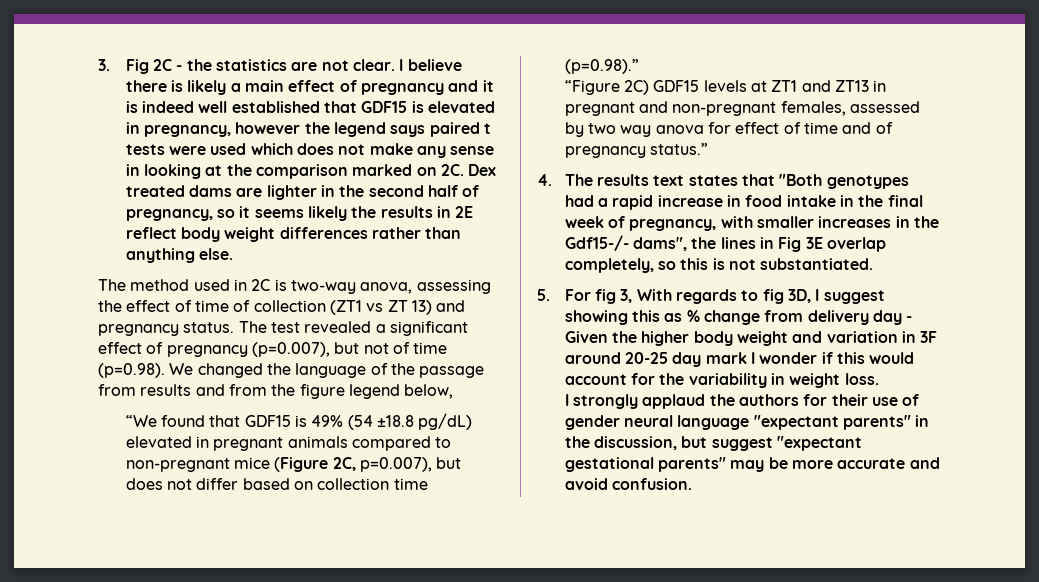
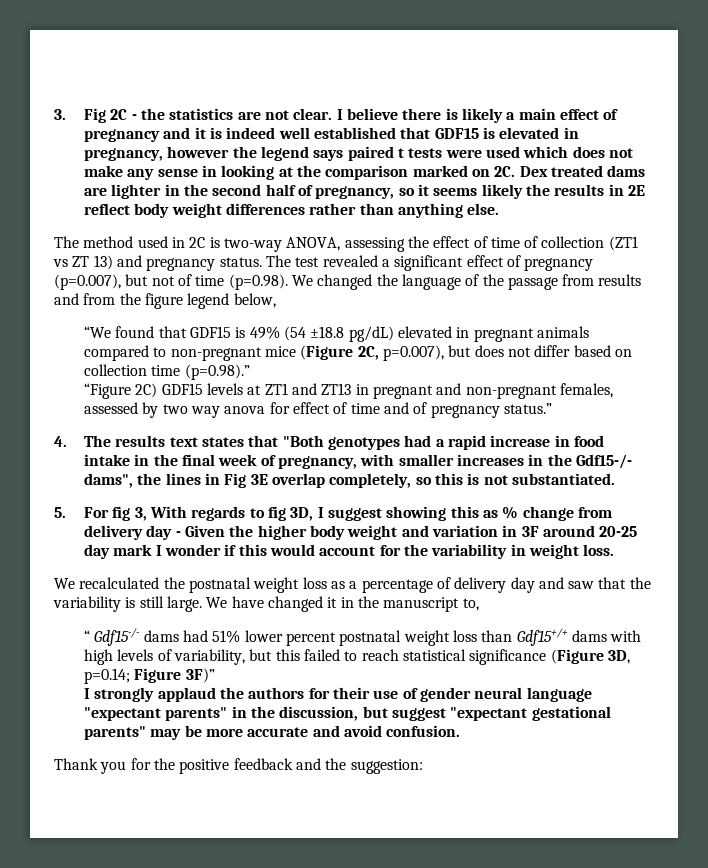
- The method used in 2C is two-way anova, assessing the effect of time of collection (ZT1 vs ZT 13) and pregnancy status.
+ The method used in 2C is two-way ANOVA, assessing the effect of time of collection (ZT1 vs ZT 13) and pregnancy status.
+ We recalculated the postnatal weight loss as a percentage of delivery day and saw that the variability is still large. We have changed it in the manuscript to,
+ “ Gdf15-/- dams had 51% lower percent postnatal weight loss than Gdf15+/+ dams with high levels of variability, but this failed to reach statistical significance (Figure 3D, p=0.14; Figure 3F)”
+ Thank you for the positive feedback and the suggestion:

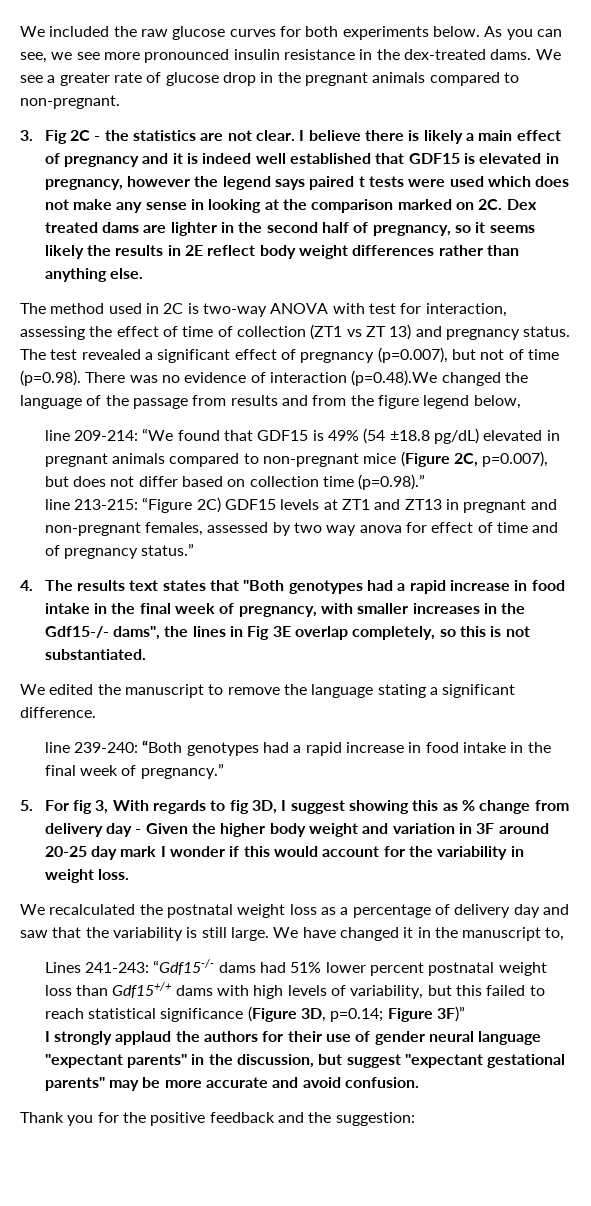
+ We included the raw glucose curves for both experiments below. As you can see, we see more pronounced insulin resistance in the dex-treated dams. We see a greater rate of glucose drop in the pregnant animals compared to non-pregnant.
- The method used in 2C is two-way ANOVA, assessing the effect of time of collection (ZT1 vs ZT 13) and pregnancy status.
+ The method used in 2C is two-way ANOVA with test for interaction, assessing the effect of time of collection (ZT1 vs ZT 13) and pregnancy status.
- The test revealed a significant effect of pregnancy (p=0.007), but not of time (p=0.98). We changed the language of the passage from results and from the figure legend below,
+ The test revealed a significant effect of pregnancy (p=0.007), but not of time (p=0.98). There was no evidence of interaction (p=0.48).We changed the language of the passage from results and from the figure legend below,
- “We found that GDF15 is 49% (54 ±18.8 pg/dL) elevated in pregnant animals compared to non-pregnant mice (Figure 2C, p=0.007), but does not differ based on collection time (p=0.98).”
+ line 209-214: “We found that GDF15 is 49% (54 ±18.8 pg/dL) elevated in pregnant animals compared to non-pregnant mice (Figure 2C, p=0.007), but does not differ based on collection time (p=0.98).”
- “Figure 2C) GDF15 levels at ZT1 and ZT13 in pregnant and non-pregnant females, assessed by two way anova for effect of time and of pregnancy status.”
+ line 213-215: “Figure 2C) GDF15 levels at ZT1 and ZT13 in pregnant and non-pregnant females, assessed by two way anova for effect of time and of pregnancy status.”
+ We edited the manuscript to remove the language stating a significant difference.
+ line 239-240: “Both genotypes had a rapid increase in food intake in the final week of pregnancy.”
- “ Gdf15-/- dams had 51% lower percent postnatal weight loss than Gdf15+/+ dams with high levels of variability, but this failed to reach statistical significance (Figure 3D, p=0.14; Figure 3F)”
+ Lines 241-243: “Gdf15-/- dams had 51% lower percent postnatal weight loss than Gdf15+/+ dams with high levels of variability, but this failed to reach statistical significance (Figure 3D, p=0.14; Figure 3F)”

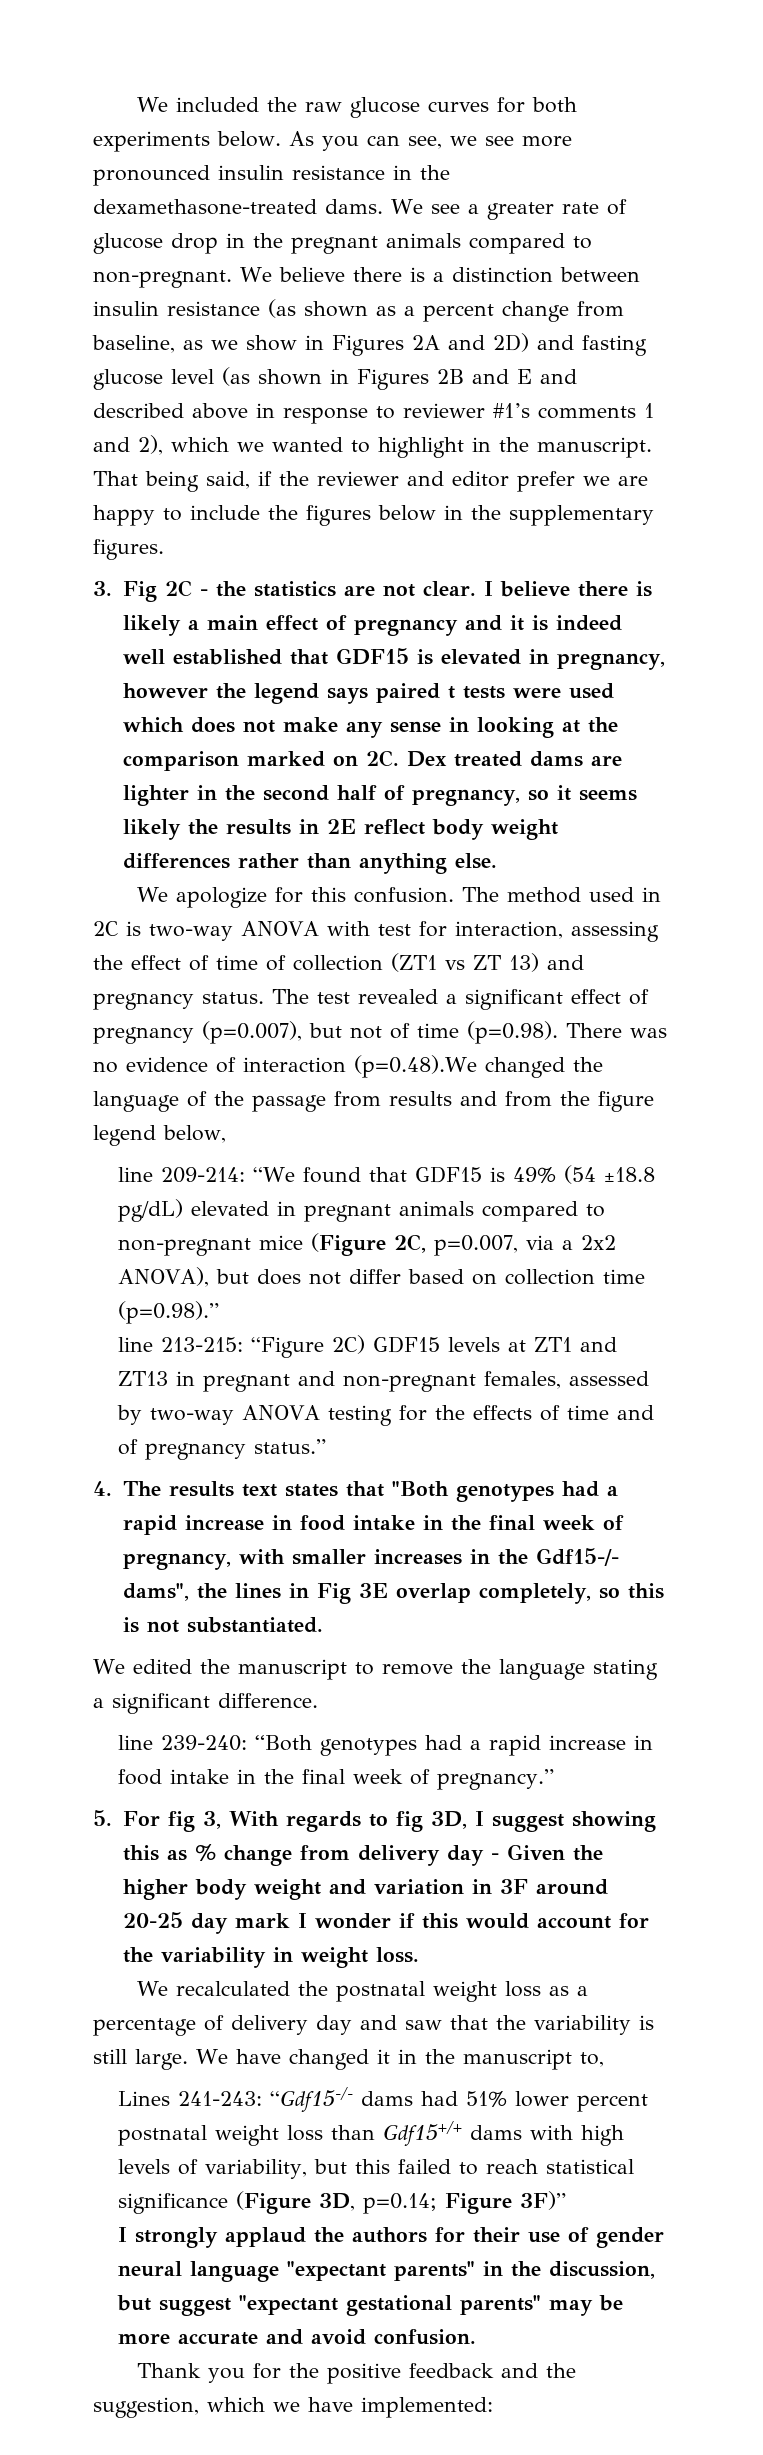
- As you can see, we see more pronounced insulin resistance in the dex-treated dams.
+ As you can see, we see more pronounced insulin resistance in the dexamethasone-treated dams.
+ We believe there is a distinction between insulin resistance (as shown as a percent change from baseline, as we show in Figures 2A and 2D) and fasting glucose level (as shown in Figures 2B and E and described above in response to reviewer #1’s comments 1 and 2), which we wanted to highlight in the manuscript. That being said, if the reviewer and editor prefer we are happy to include the figures below in the supplementary figures.
+ We apologize for this confusion.
- line 209-214: “We found that GDF15 is 49% (54 ±18.8 pg/dL) elevated in pregnant animals compared to non-pregnant mice (Figure 2C, p=0.007), but does not differ based on collection time (p=0.98).”
+ line 209-214: “We found that GDF15 is 49% (54 ±18.8 pg/dL) elevated in pregnant animals compared to non-pregnant mice (Figure 2C, p=0.007, via a 2x2 ANOVA), but does not differ based on collection time (p=0.98).”
- line 213-215: “Figure 2C) GDF15 levels at ZT1 and ZT13 in pregnant and non-pregnant females, assessed by two way anova for effect of time and of pregnancy status.”
+ line 213-215: “Figure 2C) GDF15 levels at ZT1 and ZT13 in pregnant and non-pregnant females, assessed by two-way ANOVA testing for the effects of time and of pregnancy status.”
- Thank you for the positive feedback and the suggestion:
+ Thank you for the positive feedback and the suggestion, which we have implemented:

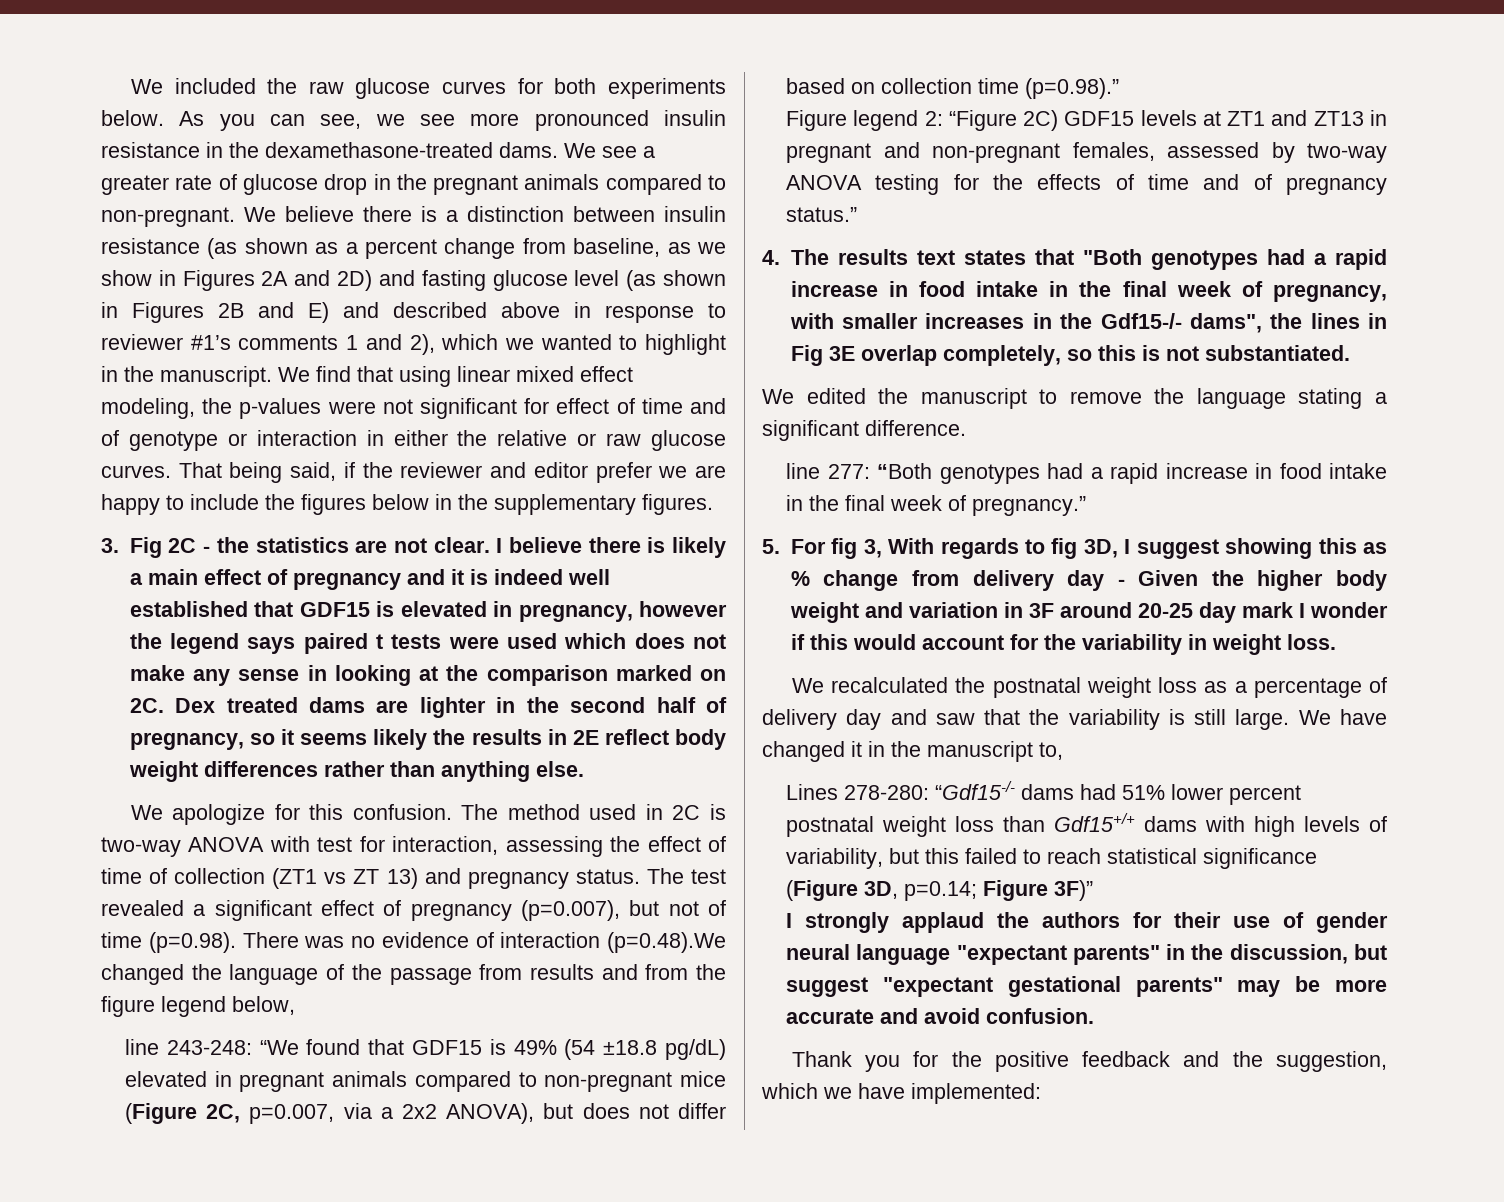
- We believe there is a distinction between insulin resistance (as shown as a percent change from baseline, as we show in Figures 2A and 2D) and fasting glucose level (as shown in Figures 2B and E and described above in response to reviewer #1’s comments 1 and 2), which we wanted to highlight in the manuscript.
+ We believe there is a distinction between insulin resistance (as shown as a percent change from baseline, as we show in Figures 2A and 2D) and fasting glucose level (as shown in Figures 2B and E) and described above in response to reviewer #1’s comments 1 and 2), which we wanted to highlight in the manuscript.
+ We find that using linear mixed effect modeling, the p-values were not significant for effect of time and of genotype or interaction in either the relative or raw glucose curves.
- line 209-214: “We found that GDF15 is 49% (54 ±18.8 pg/dL) elevated in pregnant animals compared to non-pregnant mice (Figure 2C, p=0.007, via a 2x2 ANOVA), but does not differ based on collection time (p=0.98).”
+ line 243-248: “We found that GDF15 is 49% (54 ±18.8 pg/dL) elevated in pregnant animals compared to non-pregnant mice (Figure 2C, p=0.007, via a 2x2 ANOVA), but does not differ based on collection time (p=0.98).”
- line 213-215: “Figure 2C) GDF15 levels at ZT1 and ZT13 in pregnant and non-pregnant females, assessed by two-way ANOVA testing for the effects of time and of pregnancy status.”
+ Figure legend 2: “Figure 2C) GDF15 levels at ZT1 and ZT13 in pregnant and non-pregnant females, assessed by two-way ANOVA testing for the effects of time and of pregnancy status.”
- line 239-240: “Both genotypes had a rapid increase in food intake in the final week of pregnancy.”
+ line 277: “Both genotypes had a rapid increase in food intake in the final week of pregnancy.”
- Lines 241-243: “Gdf15-/- dams had 51% lower percent postnatal weight loss than Gdf15+/+ dams with high levels of variability, but this failed to reach statistical significance (Figure 3D, p=0.14; Figure 3F)”
+ Lines 278-280: “Gdf15-/- dams had 51% lower percent postnatal weight loss than Gdf15+/+ dams with high levels of variability, but this failed to reach statistical significance (Figure 3D, p=0.14; Figure 3F)”

